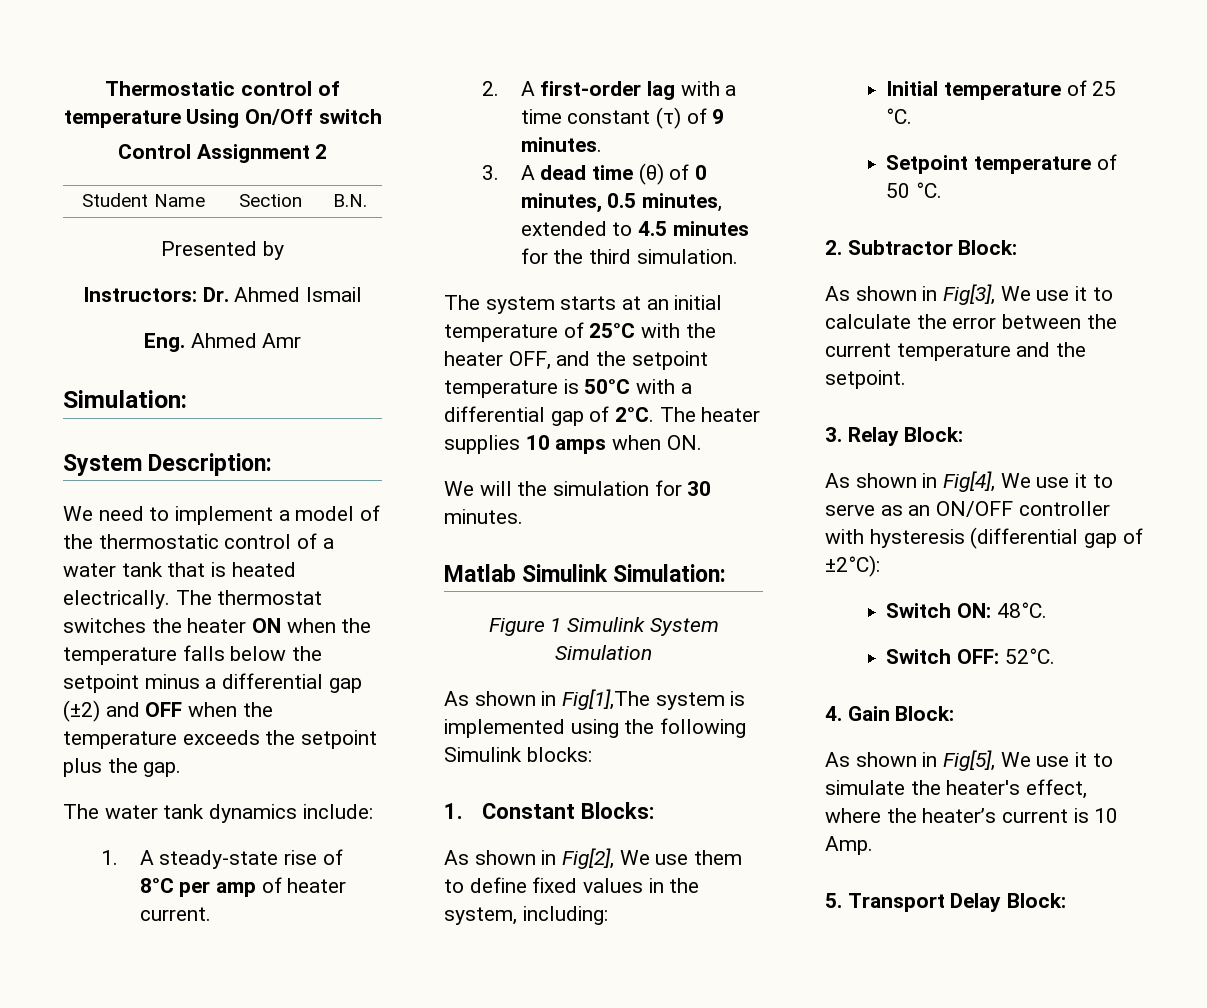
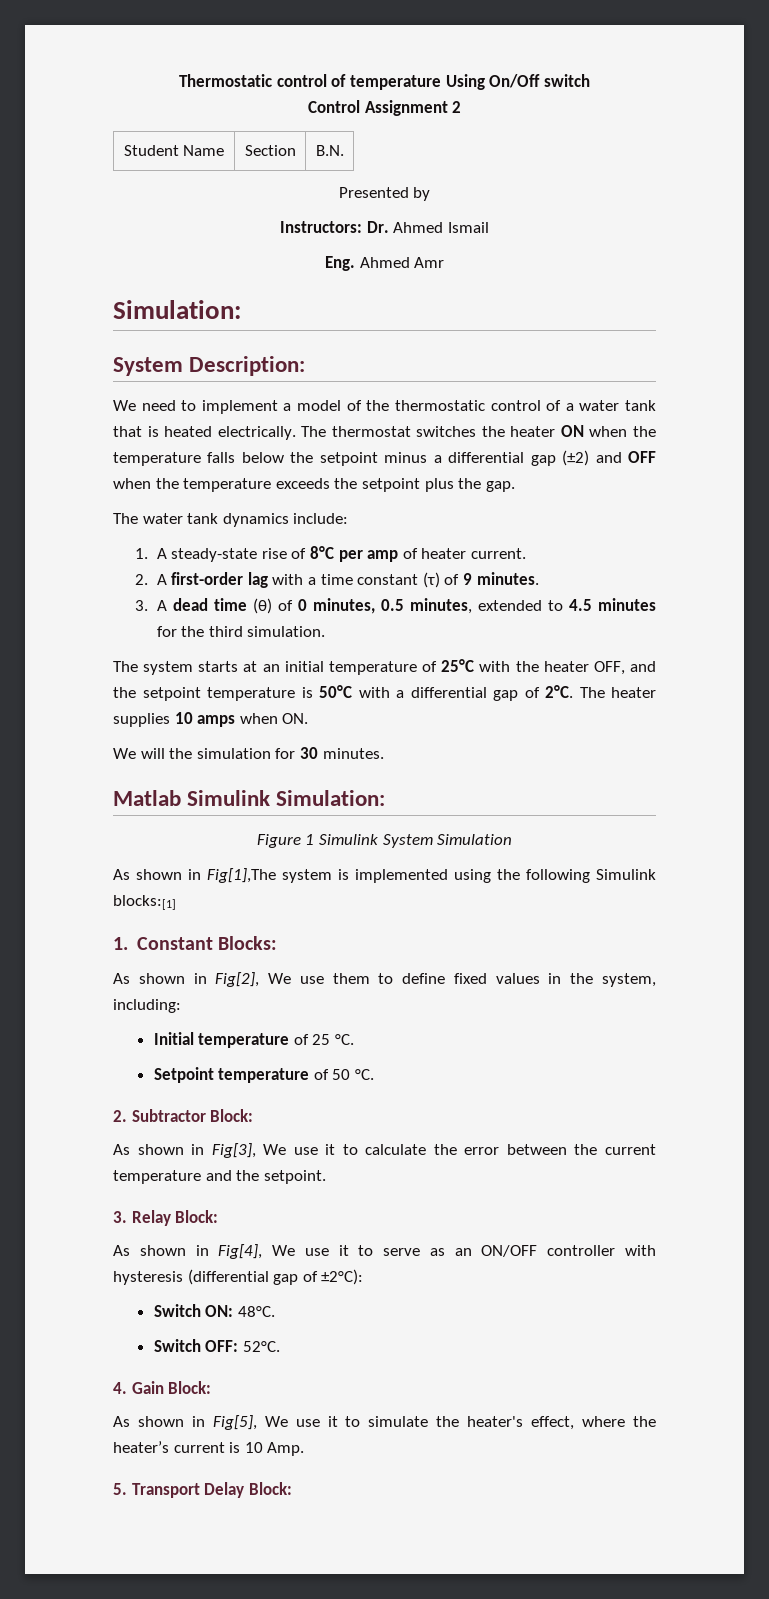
- As shown in Fig[1],The system is implemented using the following Simulink blocks:
+ As shown in Fig[1],The system is implemented using the following Simulink blocks:[1]

